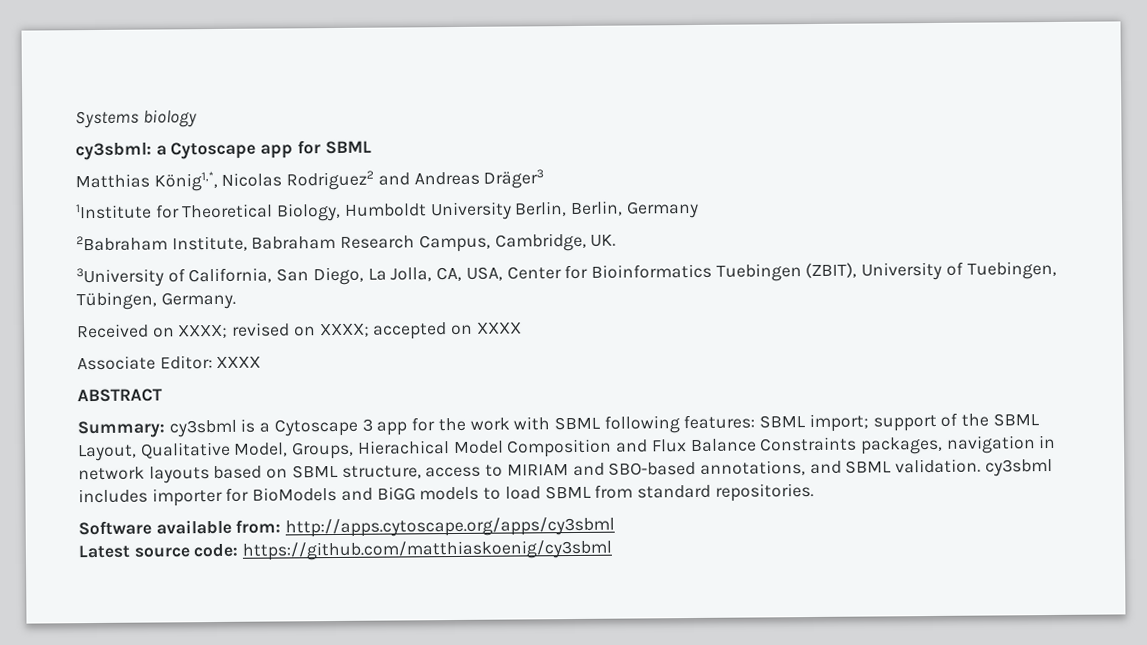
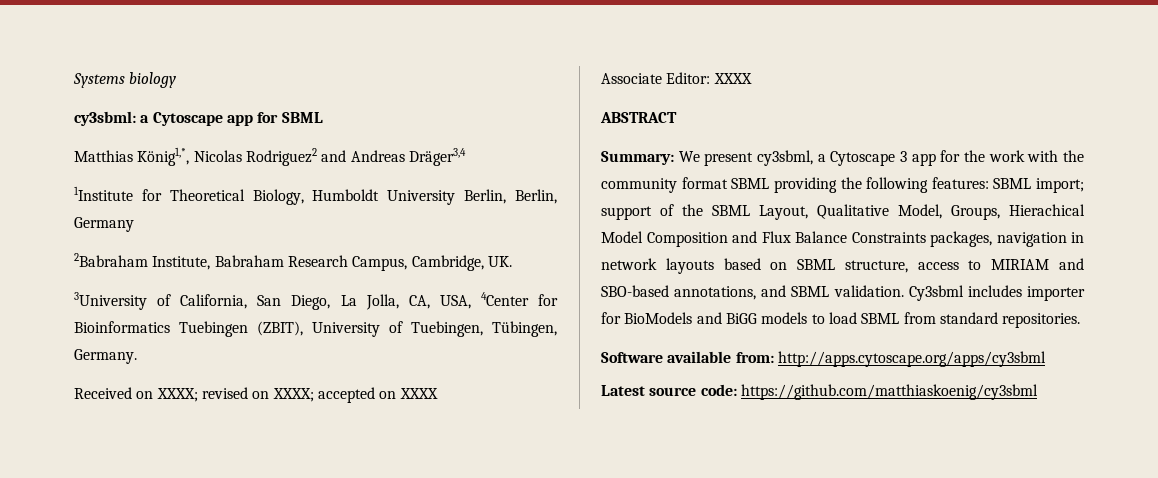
- Matthias König1,*, Nicolas Rodriguez2 and Andreas Dräger3
+ Matthias König1,*, Nicolas Rodriguez2 and Andreas Dräger3,4
- 3University of California, San Diego, La Jolla, CA, USA, Center for Bioinformatics Tuebingen (ZBIT), University of Tuebingen, Tübingen, Germany.
+ 3University of California, San Diego, La Jolla, CA, USA, 4Center for Bioinformatics Tuebingen (ZBIT), University of Tuebingen, Tübingen, Germany.
- Summary: cy3sbml is a Cytoscape 3 app for the work with SBML following features: SBML import; support of the SBML Layout, Qualitative Model, Groups, Hierachical Model Composition and Flux Balance Constraints packages, navigation in network layouts based on SBML structure, access to MIRIAM and SBO-based annotations, and SBML validation. cy3sbml includes importer for BioModels and BiGG models to load SBML from standard repositories.
+ Summary: We present cy3sbml, a Cytoscape 3 app for the work with the community format SBML providing the following features: SBML import; support of the SBML Layout, Qualitative Model, Groups, Hierachical Model Composition and Flux Balance Constraints packages, navigation in network layouts based on SBML structure, access to MIRIAM and SBO-based annotations, and SBML validation. Cy3sbml includes importer for BioModels and BiGG models to load SBML from standard repositories.

